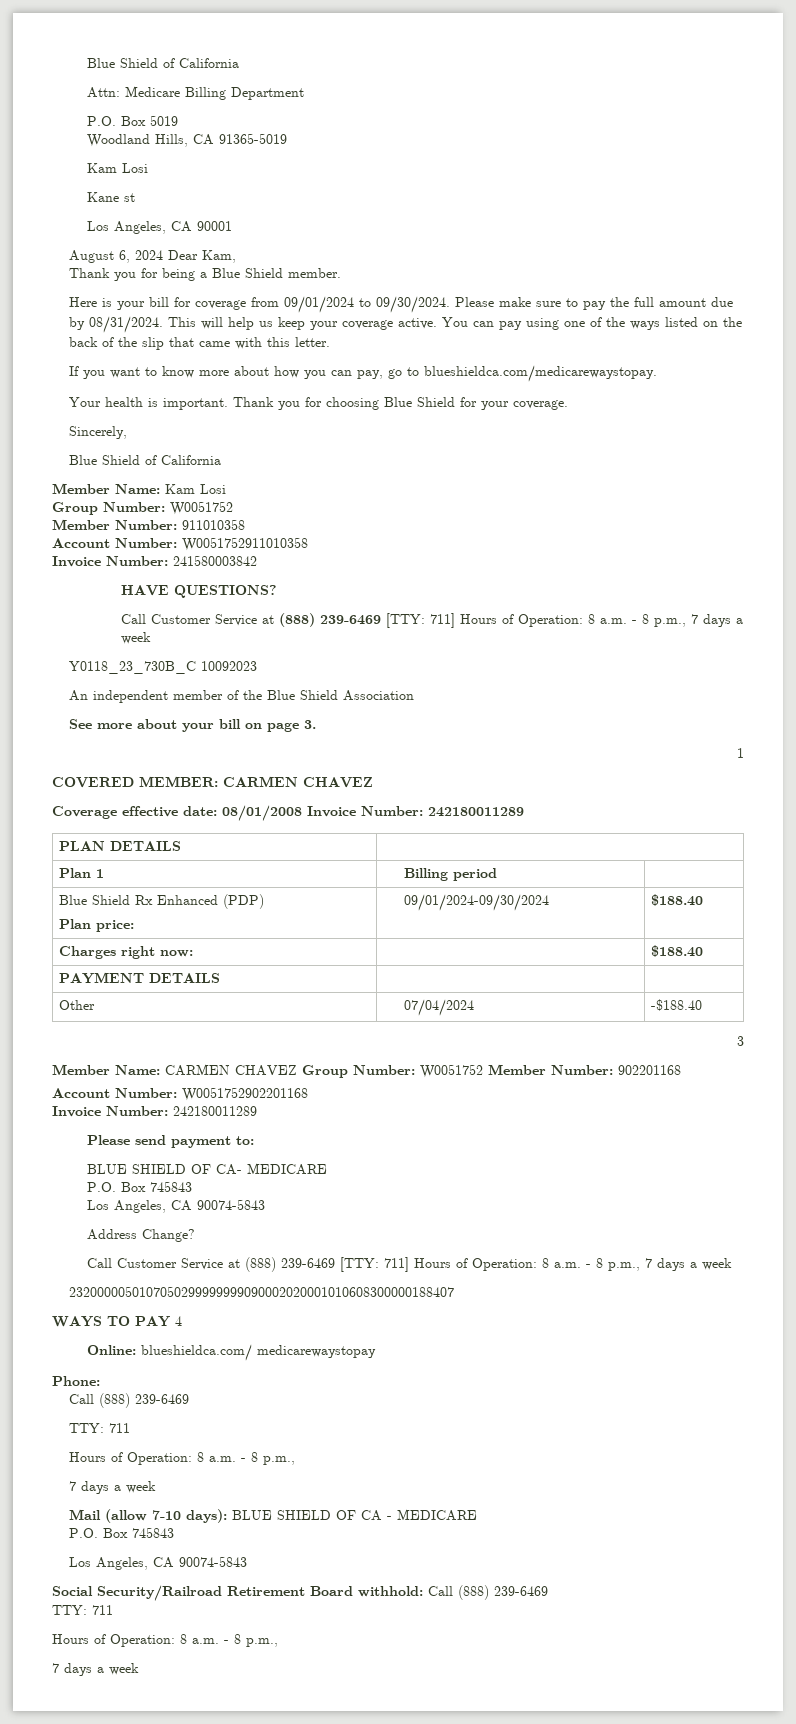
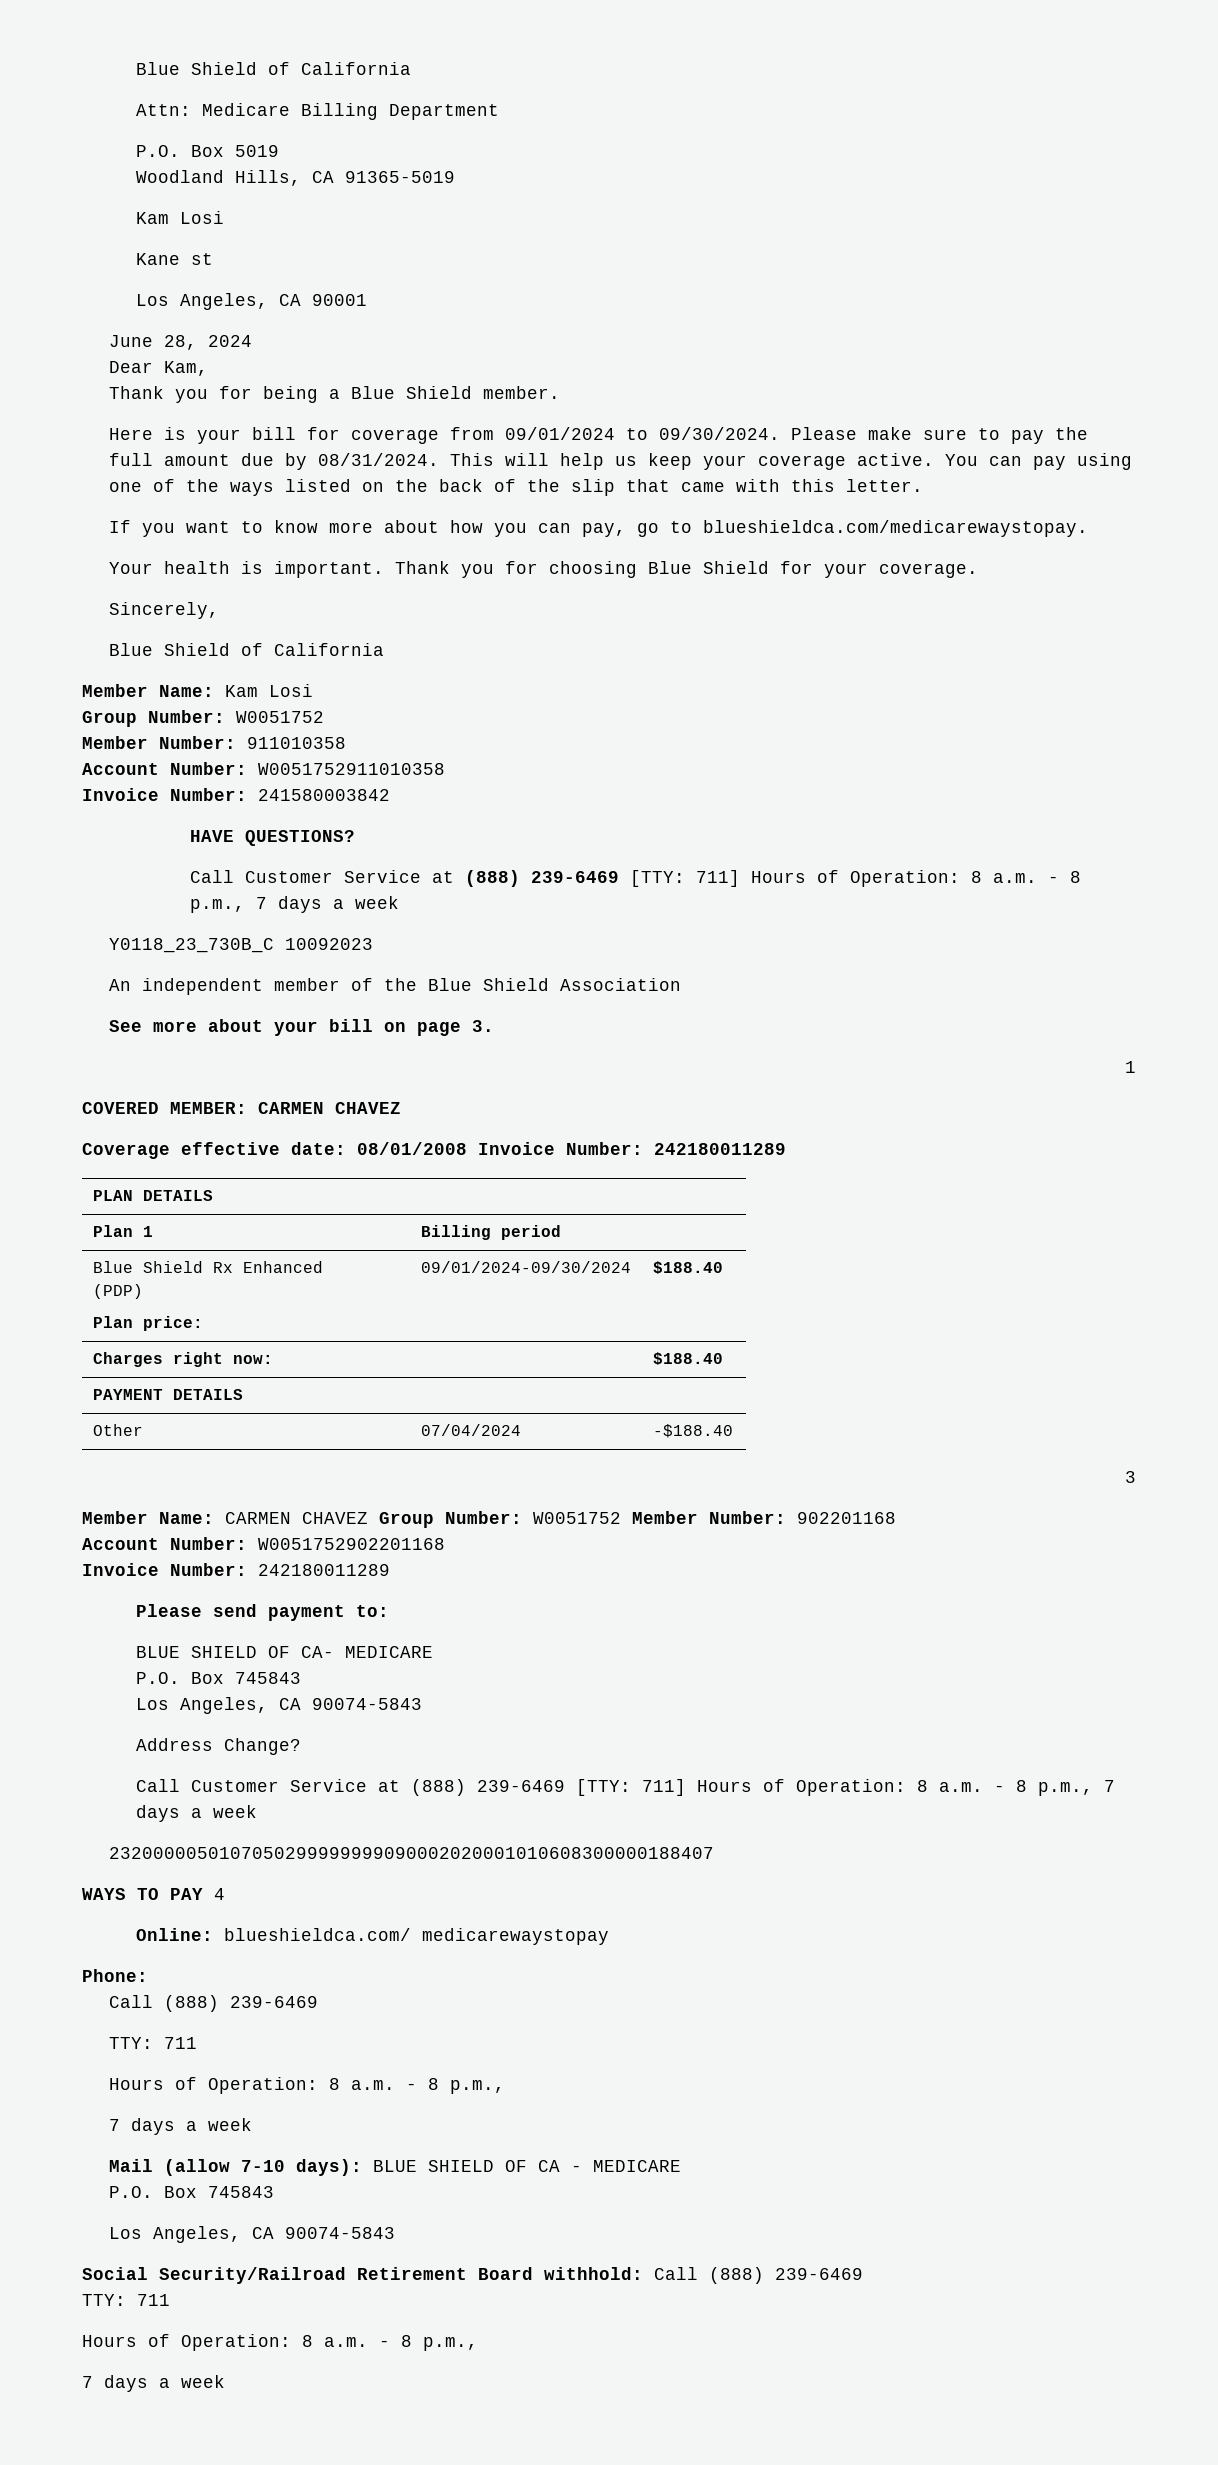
- August 6, 2024 Dear Kam,
+ June 28, 2024
+ Dear Kam,

